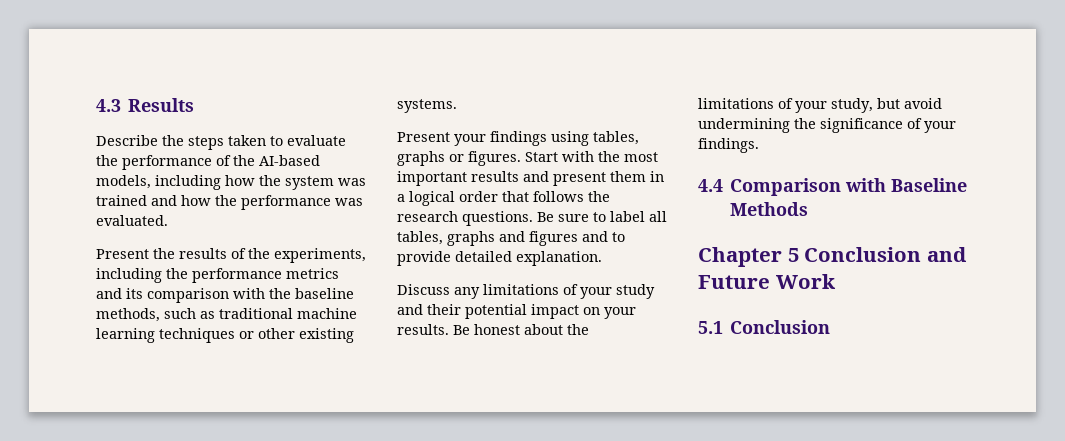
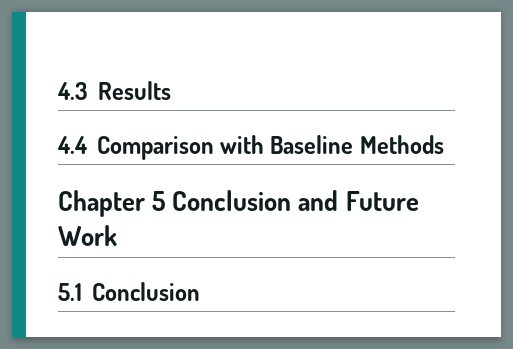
- Describe the steps taken to evaluate the performance of the AI-based models, including how the system was trained and how the performance was evaluated.
- Present the results of the experiments, including the performance metrics and its comparison with the baseline methods, such as traditional machine learning techniques or other existing systems.
- Present your findings using tables, graphs or figures. Start with the most important results and present them in a logical order that follows the research questions. Be sure to label all tables, graphs and figures and to provide detailed explanation.
- Discuss any limitations of your study and their potential impact on your results. Be honest about the limitations of your study, but avoid undermining the significance of your findings.

